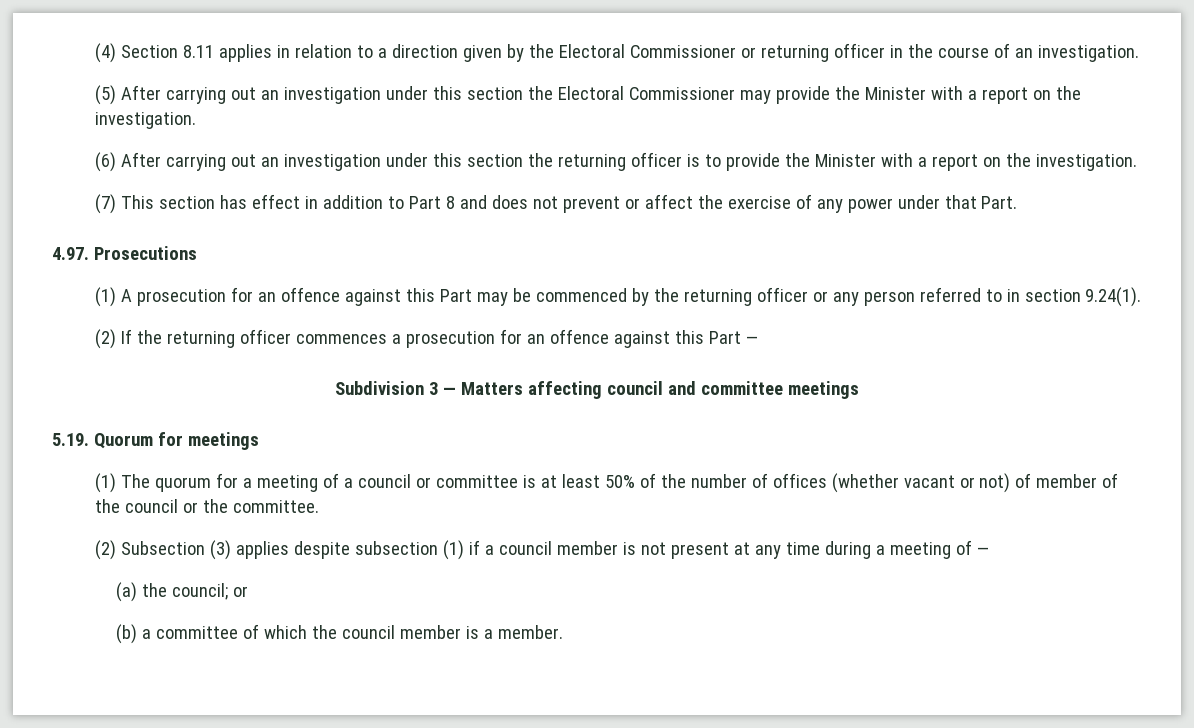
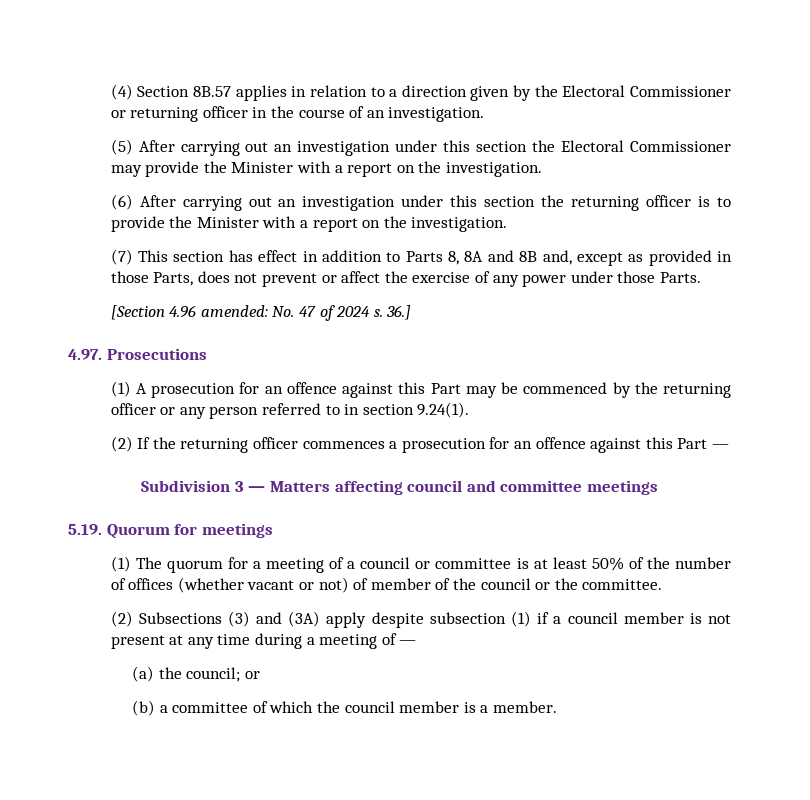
- (4) Section 8.11 applies in relation to a direction given by the Electoral Commissioner or returning officer in the course of an investigation.
+ (4) Section 8B.57 applies in relation to a direction given by the Electoral Commissioner or returning officer in the course of an investigation.
- (7) This section has effect in addition to Part 8 and does not prevent or affect the exercise of any power under that Part.
+ (7) This section has effect in addition to Parts 8, 8A and 8B and, except as provided in those Parts, does not prevent or affect the exercise of any power under those Parts.
+ [Section 4.96 amended: No. 47 of 2024 s. 36.]
- (2) Subsection (3) applies despite subsection (1) if a council member is not present at any time during a meeting of —
+ (2) Subsections (3) and (3A) apply despite subsection (1) if a council member is not present at any time during a meeting of —

